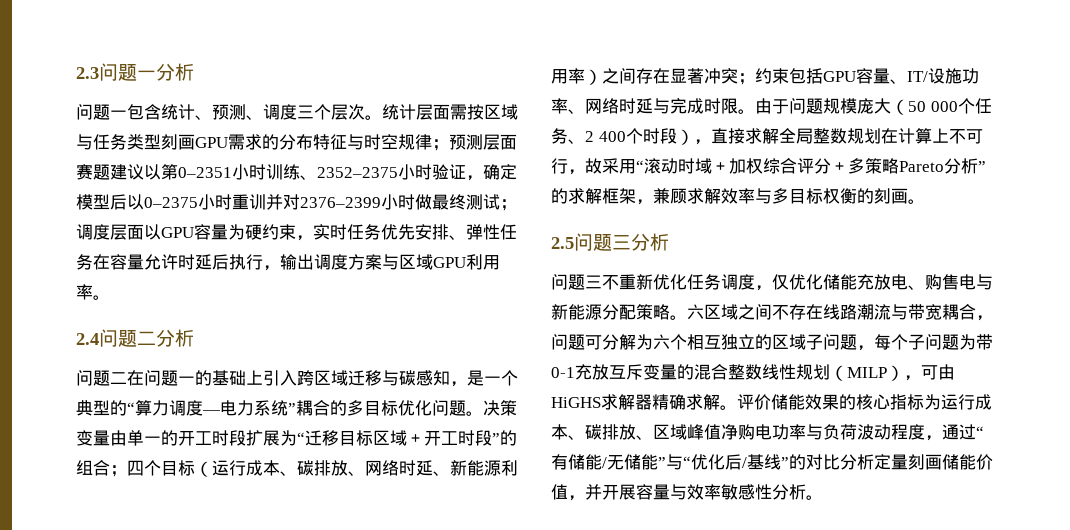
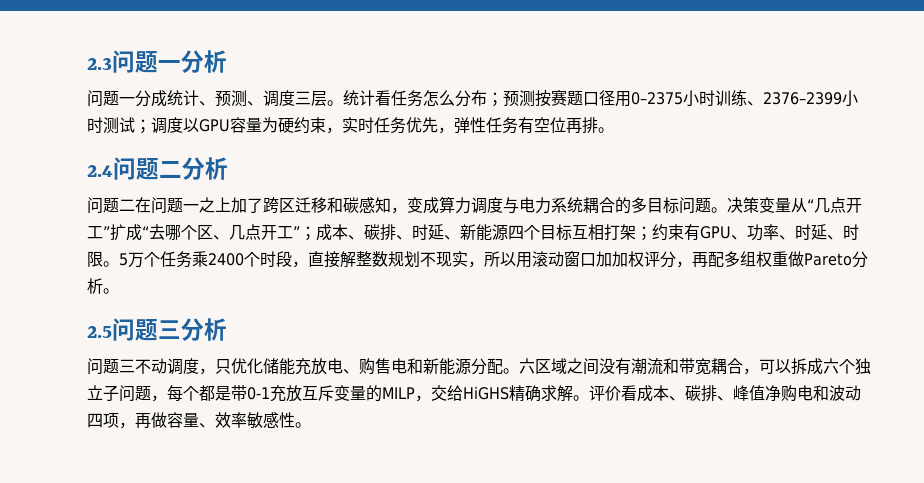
- 问题一包含统计、预测、调度三个层次。统计层面需按区域与任务类型刻画GPU需求的分布特征与时空规律；预测层面赛题建议以第0–2351小时训练、2352–2375小时验证，确定模型后以0–2375小时重训并对2376–2399小时做最终测试；调度层面以GPU容量为硬约束，实时任务优先安排、弹性任务在容量允许时延后执行，输出调度方案与区域GPU利用率。
+ 问题一分成统计、预测、调度三层。统计看任务怎么分布；预测按赛题口径用0–2375小时训练、2376–2399小时测试；调度以GPU容量为硬约束，实时任务优先，弹性任务有空位再排。
- 问题二在问题一的基础上引入跨区域迁移与碳感知，是一个典型的“算力调度—电力系统”耦合的多目标优化问题。
+ 问题二在问题一之上加了跨区迁移和碳感知，变成算力调度与电力系统耦合的多目标问题。
- 决策变量由单一的开工时段扩展为“迁移目标区域＋开工时段”的组合；四个目标（运行成本、碳排放、网络时延、新能源利用率）之间存在显著冲突；约束包括GPU容量、IT/设施功率、网络时延与完成时限。由于问题规模庞大（50 000个任务、2 400个时段），直接求解全局整数规划在计算上不可行，故采用“滚动时域＋加权综合评分＋多策略Pareto分析”的求解框架，兼顾求解效率与多目标权衡的刻画。
+ 决策变量从“几点开工”扩成“去哪个区、几点开工”；成本、碳排、时延、新能源四个目标互相打架；约束有GPU、功率、时延、时限。5万个任务乘2400个时段，直接解整数规划不现实，所以用滚动窗口加加权评分，再配多组权重做Pareto分析。
- 问题三不重新优化任务调度，仅优化储能充放电、购售电与新能源分配策略。
+ 问题三不动调度，只优化储能充放电、购售电和新能源分配。
- 六区域之间不存在线路潮流与带宽耦合，问题可分解为六个相互独立的区域子问题，每个子问题为带0-1充放互斥变量的混合整数线性规划（MILP），可由HiGHS求解器精确求解。评价储能效果的核心指标为运行成本、碳排放、区域峰值净购电功率与负荷波动程度，通过“有储能/无储能”与“优化后/基线”的对比分析定量刻画储能价值，并开展容量与效率敏感性分析。
+ 六区域之间没有潮流和带宽耦合，可以拆成六个独立子问题，每个都是带0-1充放互斥变量的MILP，交给HiGHS精确求解。评价看成本、碳排、峰值净购电和波动四项，再做容量、效率敏感性。

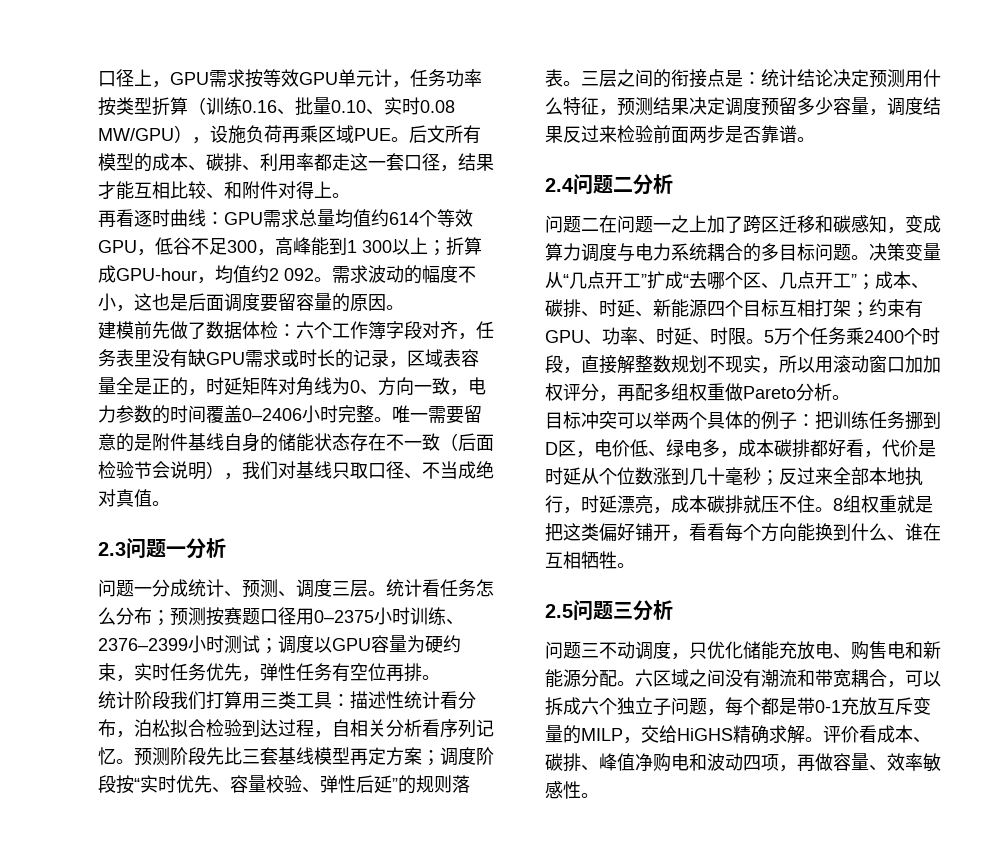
+ 口径上，GPU需求按等效GPU单元计，任务功率按类型折算（训练0.16、批量0.10、实时0.08 MW/GPU），设施负荷再乘区域PUE。后文所有模型的成本、碳排、利用率都走这一套口径，结果才能互相比较、和附件对得上。
+ 再看逐时曲线：GPU需求总量均值约614个等效GPU，低谷不足300，高峰能到1 300以上；折算成GPU-hour，均值约2 092。需求波动的幅度不小，这也是后面调度要留容量的原因。
+ 建模前先做了数据体检：六个工作簿字段对齐，任务表里没有缺GPU需求或时长的记录，区域表容量全是正的，时延矩阵对角线为0、方向一致，电力参数的时间覆盖0–2406小时完整。唯一需要留意的是附件基线自身的储能状态存在不一致（后面检验节会说明），我们对基线只取口径、不当成绝对真值。
+ 统计阶段我们打算用三类工具：描述性统计看分布，泊松拟合检验到达过程，自相关分析看序列记忆。预测阶段先比三套基线模型再定方案；调度阶段按“实时优先、容量校验、弹性后延”的规则落表。三层之间的衔接点是：统计结论决定预测用什么特征，预测结果决定调度预留多少容量，调度结果反过来检验前面两步是否靠谱。
+ 目标冲突可以举两个具体的例子：把训练任务挪到D区，电价低、绿电多，成本碳排都好看，代价是时延从个位数涨到几十毫秒；反过来全部本地执行，时延漂亮，成本碳排就压不住。8组权重就是把这类偏好铺开，看看每个方向能换到什么、谁在互相牺牲。

